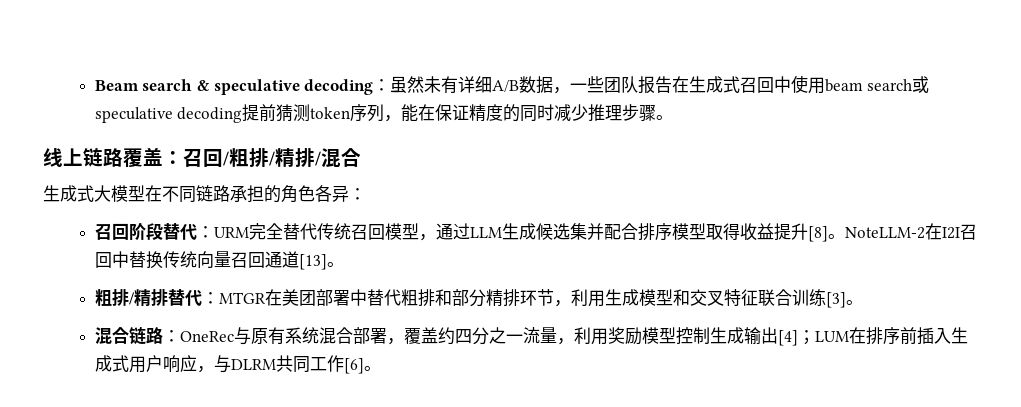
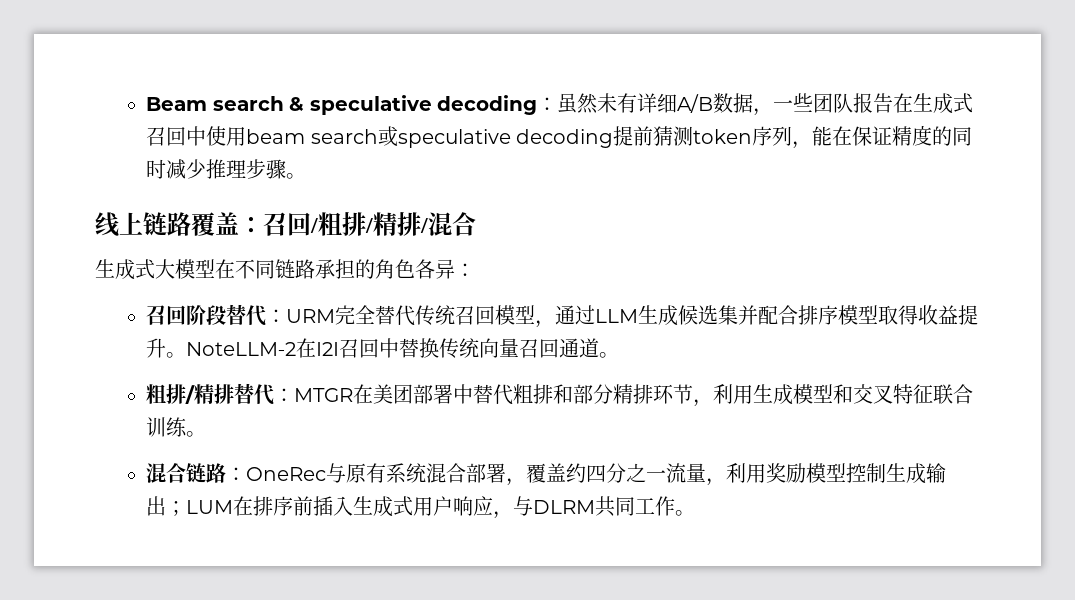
- 召回阶段替代：URM完全替代传统召回模型，通过LLM生成候选集并配合排序模型取得收益提升[8]。
+ 召回阶段替代：URM完全替代传统召回模型，通过LLM生成候选集并配合排序模型取得收益提升。
- NoteLLM‑2在I2I召回中替换传统向量召回通道[13]。
+ NoteLLM‑2在I2I召回中替换传统向量召回通道。
- 粗排/精排替代：MTGR在美团部署中替代粗排和部分精排环节，利用生成模型和交叉特征联合训练[3]。
+ 粗排/精排替代：MTGR在美团部署中替代粗排和部分精排环节，利用生成模型和交叉特征联合训练。
- 混合链路：OneRec与原有系统混合部署，覆盖约四分之一流量，利用奖励模型控制生成输出[4]；LUM在排序前插入生成式用户响应，与DLRM共同工作[6]。
+ 混合链路：OneRec与原有系统混合部署，覆盖约四分之一流量，利用奖励模型控制生成输出；LUM在排序前插入生成式用户响应，与DLRM共同工作。

